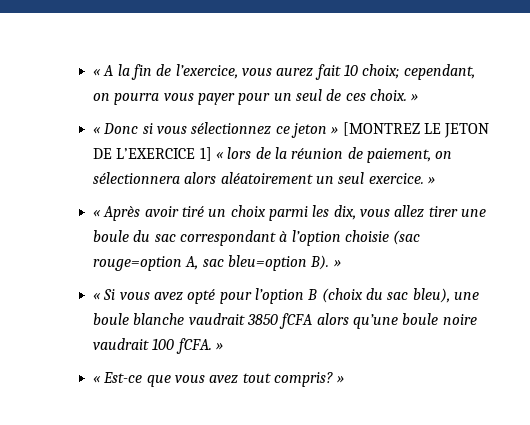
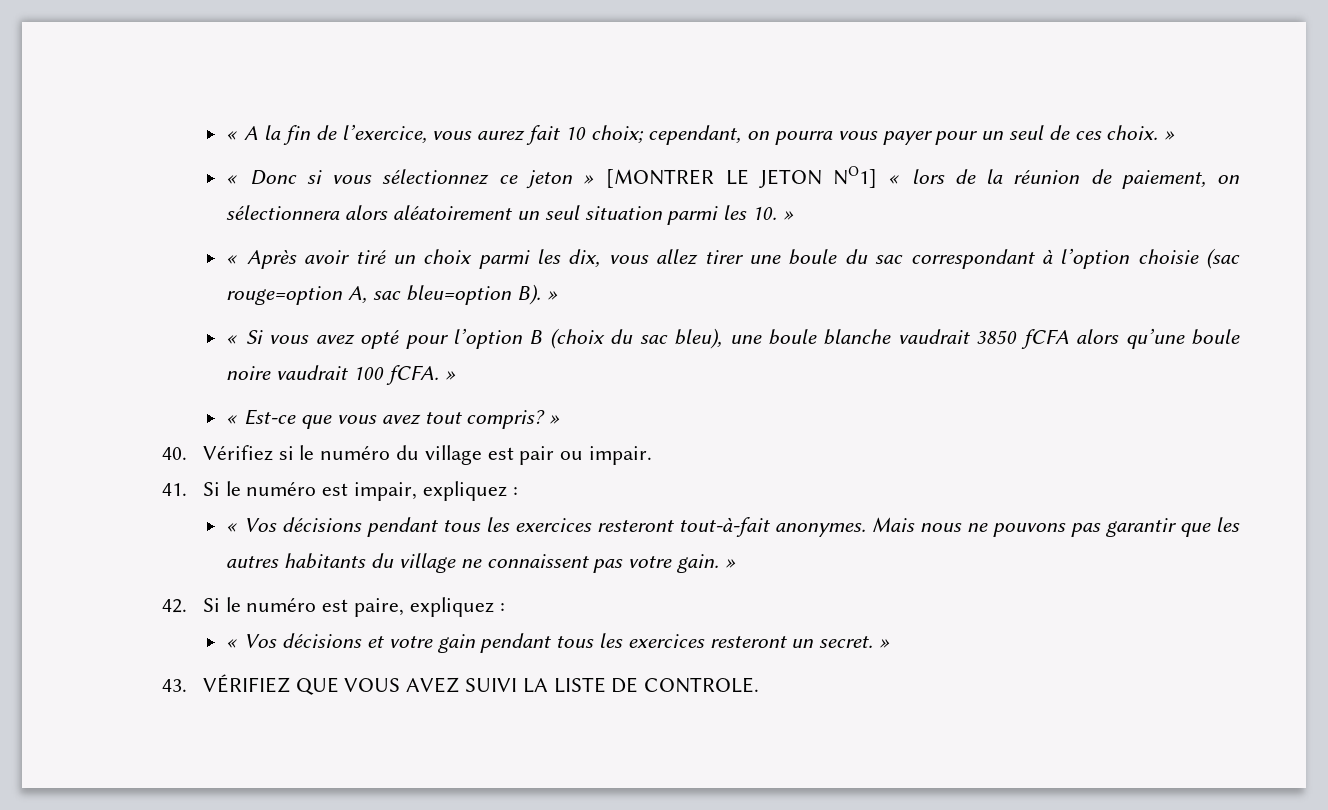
- « Donc si vous sélectionnez ce jeton » [MONTREZ LE JETON DE L’EXERCICE 1] « lors de la réunion de paiement, on sélectionnera alors aléatoirement un seul exercice. »
+ « Donc si vous sélectionnez ce jeton » [MONTRER LE JETON NO1] « lors de la réunion de paiement, on sélectionnera alors aléatoirement un seul situation parmi les 10. »
+ 40. Vérifiez si le numéro du village est pair ou impair.
+ 41. Si le numéro est impair, expliquez :
+ « Vos décisions pendant tous les exercices resteront tout-à-fait anonymes. Mais nous ne pouvons pas garantir que les autres habitants du village ne connaissent pas votre gain. »
+ 42. Si le numéro est paire, expliquez :
+ « Vos décisions et votre gain pendant tous les exercices resteront un secret. »
+ 43. VÉRIFIEZ QUE VOUS AVEZ SUIVI LA LISTE DE CONTROLE.

